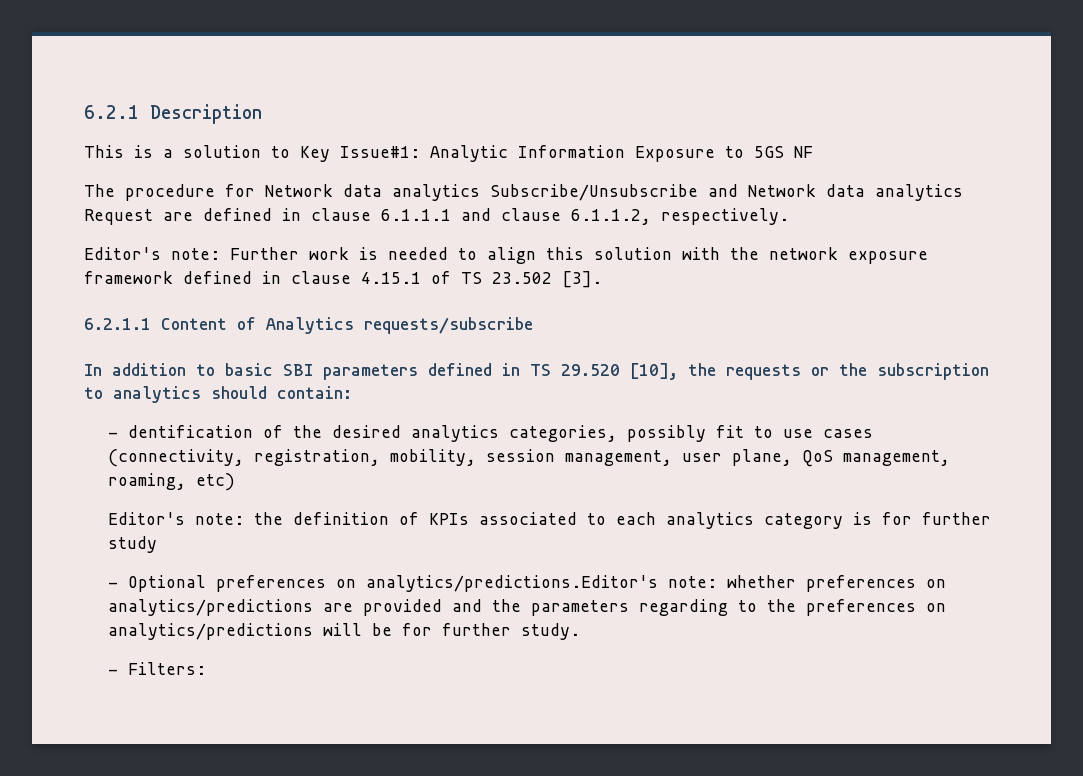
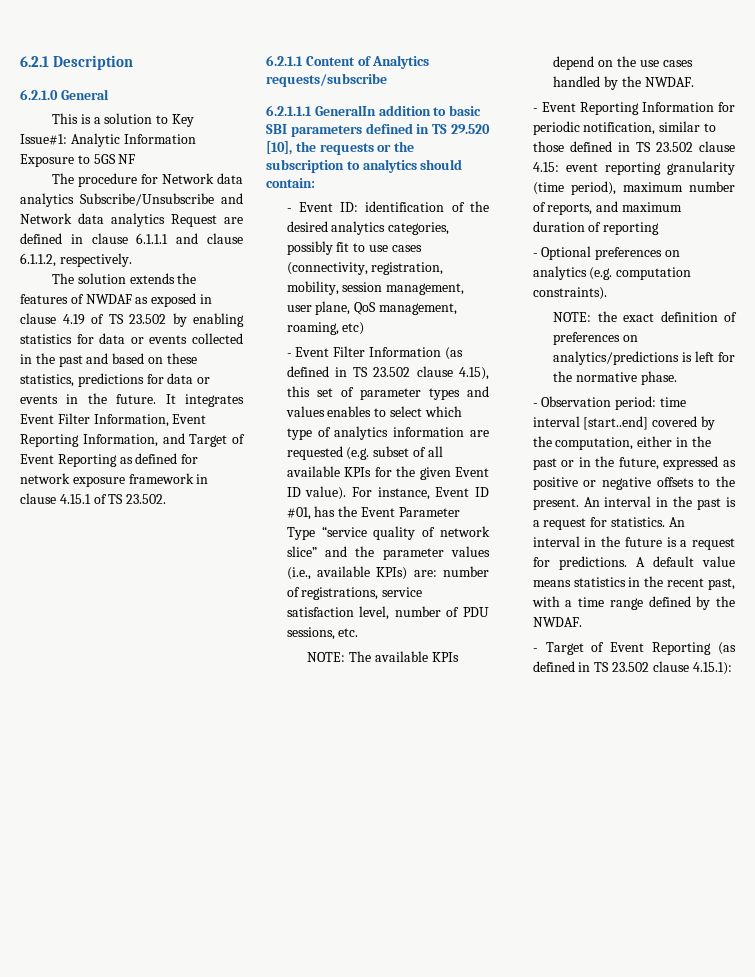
+ 6.2.1.0 General
- Editor's note: Further work is needed to align this solution with the network exposure framework defined in clause 4.15.1 of TS 23.502 [3].
+ The solution extends the features of NWDAF as exposed in clause 4.19 of TS 23.502 by enabling statistics for data or events collected in the past and based on these statistics, predictions for data or events in the future. It integrates Event Filter Information, Event Reporting Information, and Target of Event Reporting as defined for network exposure framework in clause 4.15.1 of TS 23.502.
- In addition to basic SBI parameters defined in TS 29.520 [10], the requests or the subscription to analytics should contain:
+ 6.2.1.1.1 GeneralIn addition to basic SBI parameters defined in TS 29.520 [10], the requests or the subscription to analytics should contain:
- - dentification of the desired analytics categories, possibly fit to use cases (connectivity, registration, mobility, session management, user plane, QoS management, roaming, etc)
+ - Event ID: identification of the desired analytics categories, possibly fit to use cases (connectivity, registration, mobility, session management, user plane, QoS management, roaming, etc)
- Editor's note: the definition of KPIs associated to each analytics category is for further study
- - Optional preferences on analytics/predictions.Editor's note: whether preferences on analytics/predictions are provided and the parameters regarding to the preferences on analytics/predictions will be for further study.
- - Filters:
+ - Event Filter Information (as defined in TS 23.502 clause 4.15), this set of parameter types and values enables to select which type of analytics information are requested (e.g. subset of all available KPIs for the given Event ID value). For instance, Event ID #01, has the Event Parameter Type “service quality of network slice” and the parameter values (i.e., available KPIs) are: number of registrations, service satisfaction level, number of PDU sessions, etc.
+ NOTE: The available KPIs depend on the use cases handled by the NWDAF.
+ - Event Reporting Information for periodic notification, similar to those defined in TS 23.502 clause 4.15: event reporting granularity (time period), maximum number of reports, and maximum duration of reporting
+ - Optional preferences on analytics (e.g. computation constraints).
+ NOTE: the exact definition of preferences on analytics/predictions is left for the normative phase.
+ - Observation period: time interval [start..end] covered by the computation, either in the past or in the future, expressed as positive or negative offsets to the present. An interval in the past is a request for statistics. An interval in the future is a request for predictions. A default value means statistics in the recent past, with a time range defined by the NWDAF.
+ - Target of Event Reporting (as defined in TS 23.502 clause 4.15.1):

